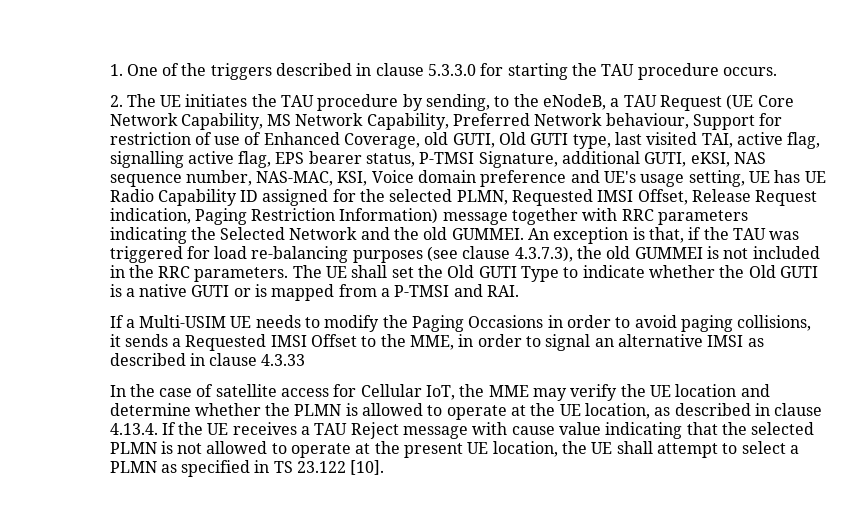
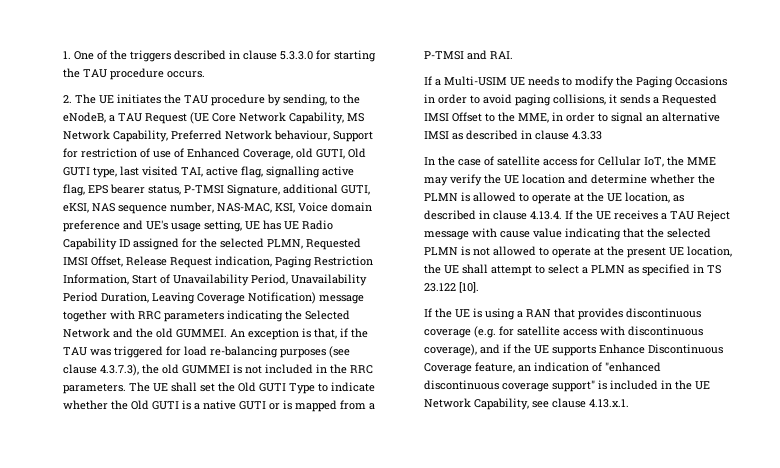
- 2. The UE initiates the TAU procedure by sending, to the eNodeB, a TAU Request (UE Core Network Capability, MS Network Capability, Preferred Network behaviour, Support for restriction of use of Enhanced Coverage, old GUTI, Old GUTI type, last visited TAI, active flag, signalling active flag, EPS bearer status, P-TMSI Signature, additional GUTI, eKSI, NAS sequence number, NAS-MAC, KSI, Voice domain preference and UE's usage setting, UE has UE Radio Capability ID assigned for the selected PLMN, Requested IMSI Offset, Release Request indication, Paging Restriction Information) message together with RRC parameters indicating the Selected Network and the old GUMMEI.
+ 2. The UE initiates the TAU procedure by sending, to the eNodeB, a TAU Request (UE Core Network Capability, MS Network Capability, Preferred Network behaviour, Support for restriction of use of Enhanced Coverage, old GUTI, Old GUTI type, last visited TAI, active flag, signalling active flag, EPS bearer status, P-TMSI Signature, additional GUTI, eKSI, NAS sequence number, NAS-MAC, KSI, Voice domain preference and UE's usage setting, UE has UE Radio Capability ID assigned for the selected PLMN, Requested IMSI Offset, Release Request indication, Paging Restriction Information, Start of Unavailability Period, Unavailability Period Duration, Leaving Coverage Notification) message together with RRC parameters indicating the Selected Network and the old GUMMEI.
+ If the UE is using a RAN that provides discontinuous coverage (e.g. for satellite access with discontinuous coverage), and if the UE supports Enhance Discontinuous Coverage feature, an indication of "enhanced discontinuous coverage support" is included in the UE Network Capability, see clause 4.13.x.1.

